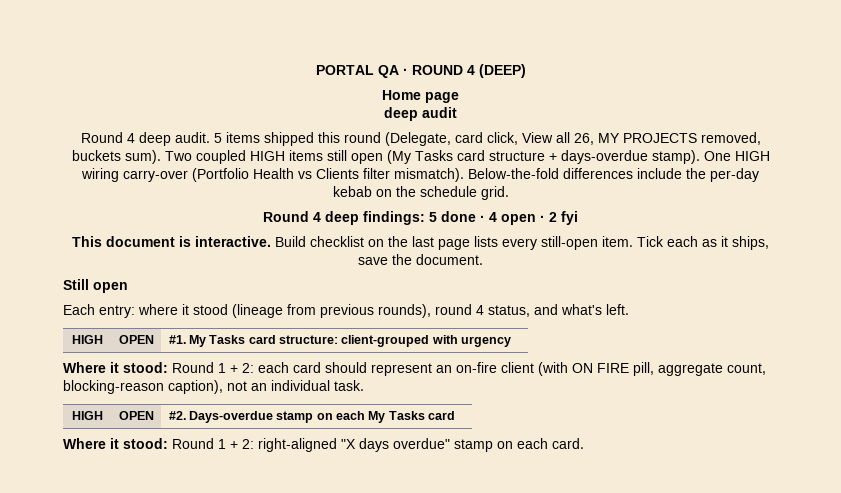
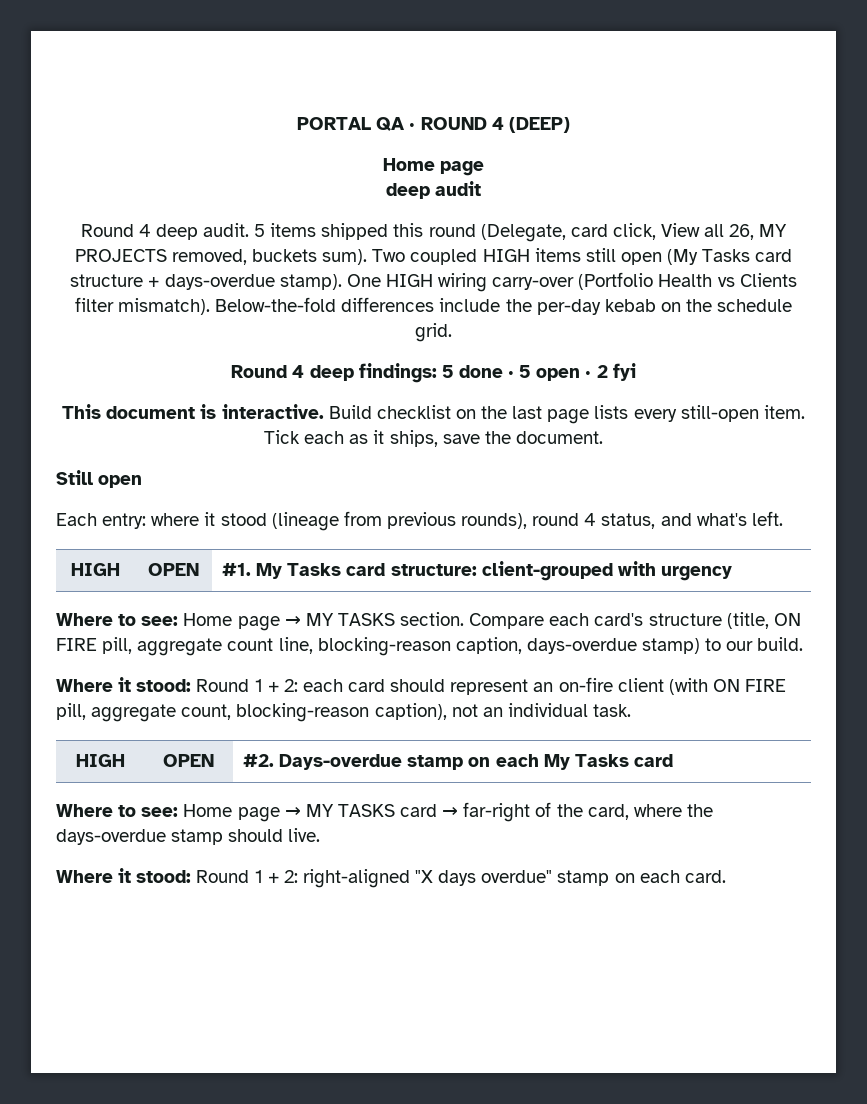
- Round 4 deep findings: 5 done · 4 open · 2 fyi
+ Round 4 deep findings: 5 done · 5 open · 2 fyi
+ Where to see: Home page → MY TASKS section. Compare each card's structure (title, ON FIRE pill, aggregate count line, blocking-reason caption, days-overdue stamp) to our build.
+ Where to see: Home page → MY TASKS card → far-right of the card, where the days-overdue stamp should live.

